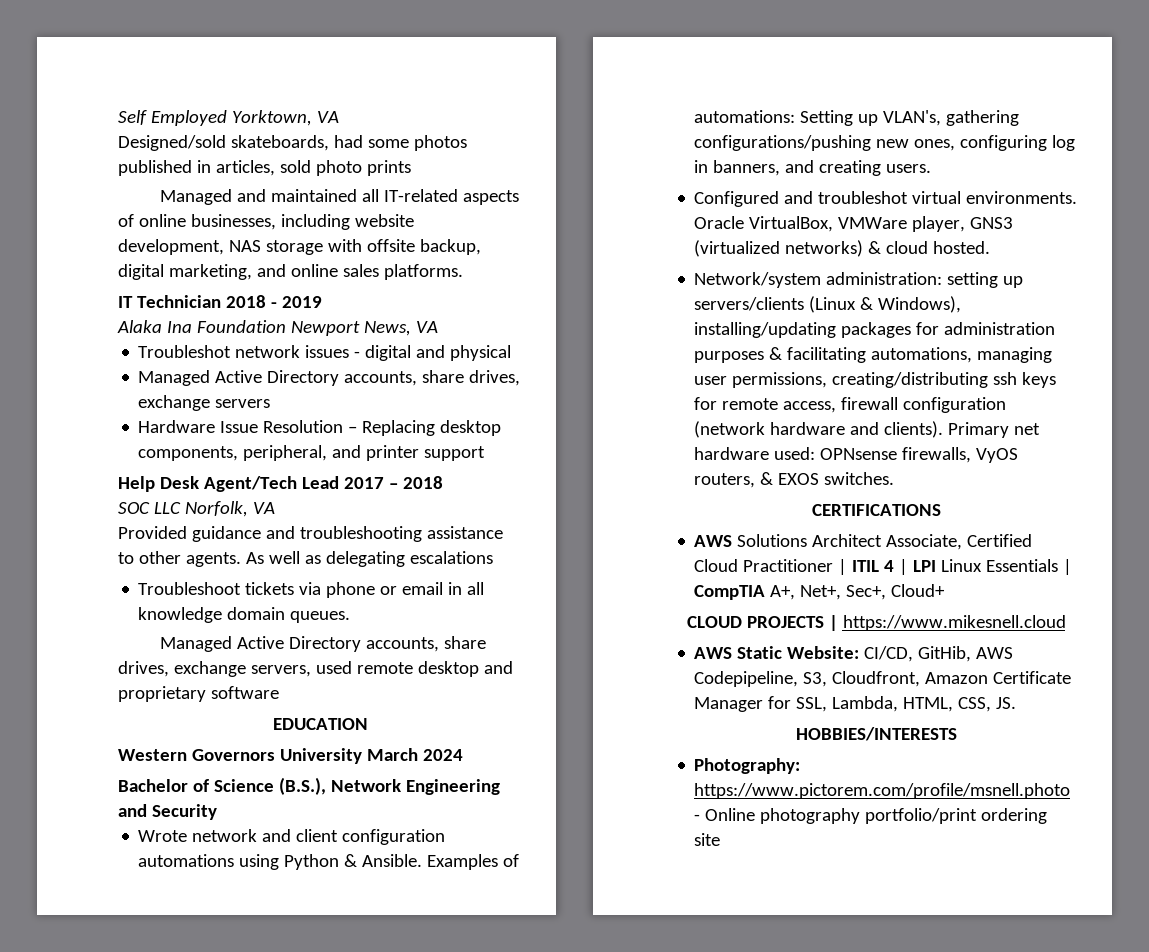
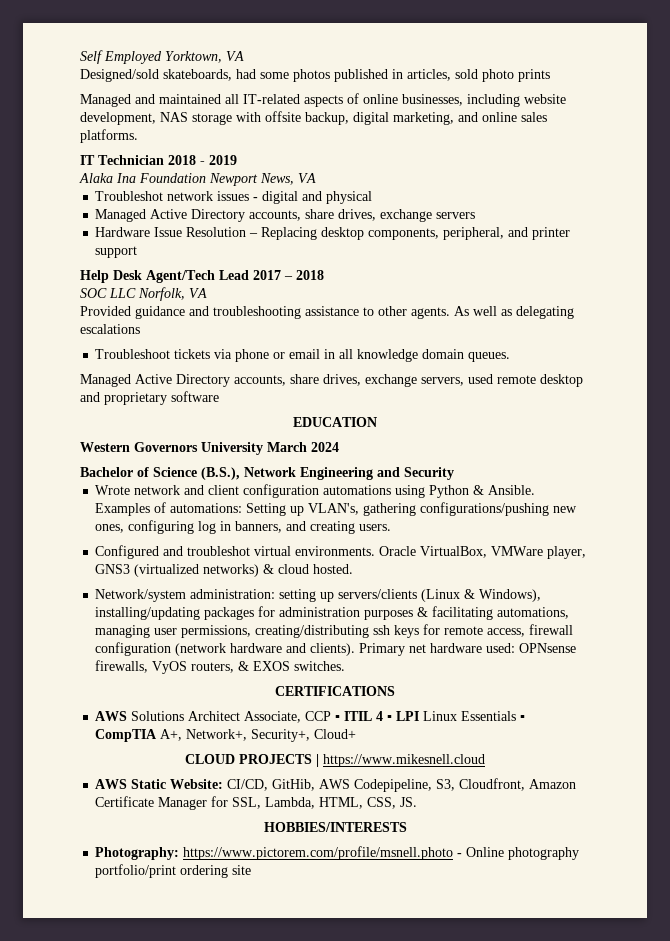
- AWS Solutions Architect Associate, Certified Cloud Practitioner | ITIL 4 | LPI Linux Essentials | CompTIA A+, Net+, Sec+, Cloud+
+ AWS Solutions Architect Associate, CCP ▪ ITIL 4 ▪ LPI Linux Essentials ▪ CompTIA A+, Network+, Security+, Cloud+

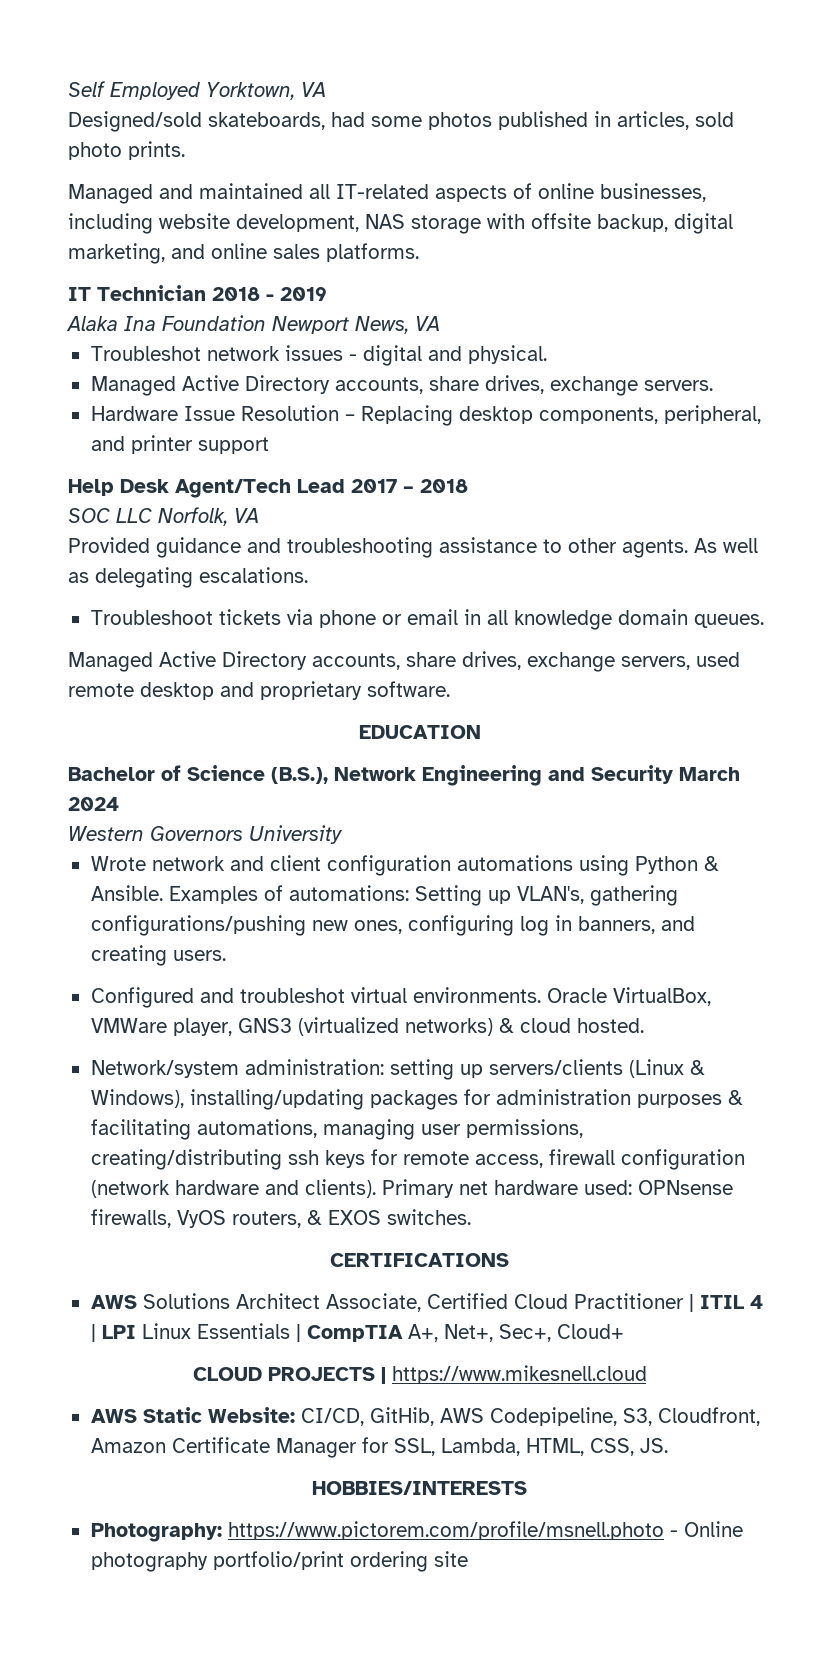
- Designed/sold skateboards, had some photos published in articles, sold photo prints
+ Designed/sold skateboards, had some photos published in articles, sold photo prints.
- Troubleshot network issues - digital and physical
- Managed Active Directory accounts, share drives, exchange servers
+ Troubleshot network issues - digital and physical.
+ Managed Active Directory accounts, share drives, exchange servers.
- As well as delegating escalations
+ As well as delegating escalations.
- Managed Active Directory accounts, share drives, exchange servers, used remote desktop and proprietary software
+ Managed Active Directory accounts, share drives, exchange servers, used remote desktop and proprietary software.
- Western Governors University March 2024
- Bachelor of Science (B.S.), Network Engineering and Security
+ Bachelor of Science (B.S.), Network Engineering and Security March 2024
+ Western Governors University
- AWS Solutions Architect Associate, CCP ▪ ITIL 4 ▪ LPI Linux Essentials ▪ CompTIA A+, Network+, Security+, Cloud+
+ AWS Solutions Architect Associate, Certified Cloud Practitioner | ITIL 4 | LPI Linux Essentials | CompTIA A+, Net+, Sec+, Cloud+

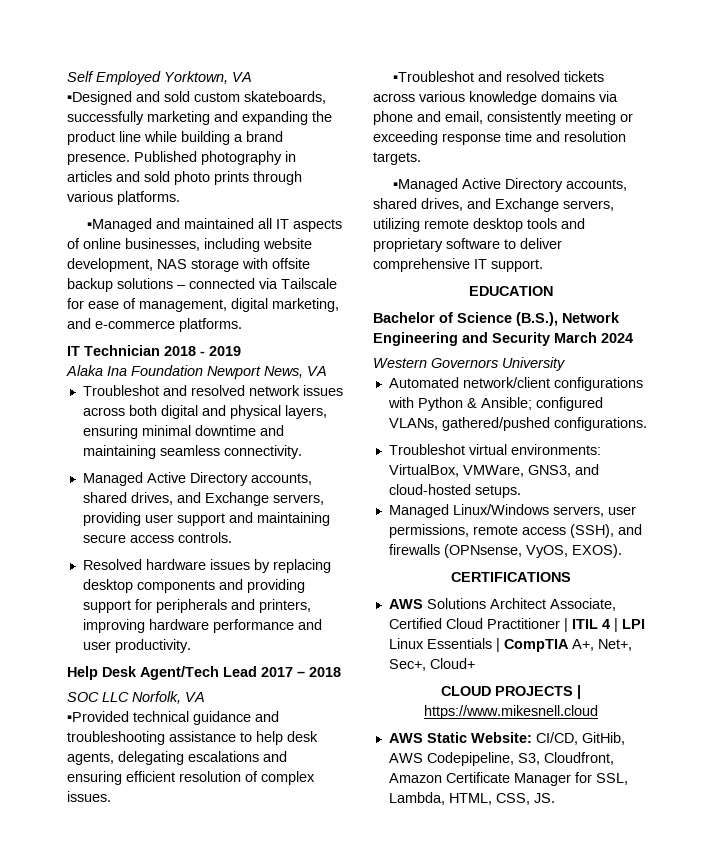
- Designed/sold skateboards, had some photos published in articles, sold photo prints.
- Managed and maintained all IT-related aspects of online businesses, including website development, NAS storage with offsite backup, digital marketing, and online sales platforms.
+ ▪Designed and sold custom skateboards, successfully marketing and expanding the product line while building a brand presence. Published photography in articles and sold photo prints through various platforms.
+ ▪Managed and maintained all IT aspects of online businesses, including website development, NAS storage with offsite backup solutions – connected via Tailscale for ease of management, digital marketing, and e-commerce platforms.
- Troubleshot network issues - digital and physical.
- Managed Active Directory accounts, share drives, exchange servers.
- Hardware Issue Resolution – Replacing desktop components, peripheral, and printer support
+ Troubleshot and resolved network issues across both digital and physical layers, ensuring minimal downtime and maintaining seamless connectivity.
+ Managed Active Directory accounts, shared drives, and Exchange servers, providing user support and maintaining secure access controls.
+ Resolved hardware issues by replacing desktop components and providing support for peripherals and printers, improving hardware performance and user productivity.
- Provided guidance and troubleshooting assistance to other agents. As well as delegating escalations.
- Troubleshoot tickets via phone or email in all knowledge domain queues.
- Managed Active Directory accounts, share drives, exchange servers, used remote desktop and proprietary software.
+ ▪Provided technical guidance and troubleshooting assistance to help desk agents, delegating escalations and ensuring efficient resolution of complex issues.
+ ▪Troubleshot and resolved tickets across various knowledge domains via phone and email, consistently meeting or exceeding response time and resolution targets.
+ ▪Managed Active Directory accounts, shared drives, and Exchange servers, utilizing remote desktop tools and proprietary software to deliver comprehensive IT support.
- Wrote network and client configuration automations using Python & Ansible. Examples of automations: Setting up VLAN's, gathering configurations/pushing new ones, configuring log in banners, and creating users.
- Configured and troubleshot virtual environments. Oracle VirtualBox, VMWare player, GNS3 (virtualized networks) & cloud hosted.
- Network/system administration: setting up servers/clients (Linux & Windows), installing/updating packages for administration purposes & facilitating automations, managing user permissions, creating/distributing ssh keys for remote access, firewall configuration (network hardware and clients). Primary net hardware used: OPNsense firewalls, VyOS routers, & EXOS switches.
+ Automated network/client configurations with Python & Ansible; configured VLANs, gathered/pushed configurations.
+ Troubleshot virtual environments: VirtualBox, VMWare, GNS3, and cloud-hosted setups.
+ Managed Linux/Windows servers, user permissions, remote access (SSH), and firewalls (OPNsense, VyOS, EXOS).
- HOBBIES/INTERESTS
- Photography: https://www.pictorem.com/profile/msnell.photo - Online photography portfolio/print ordering site

